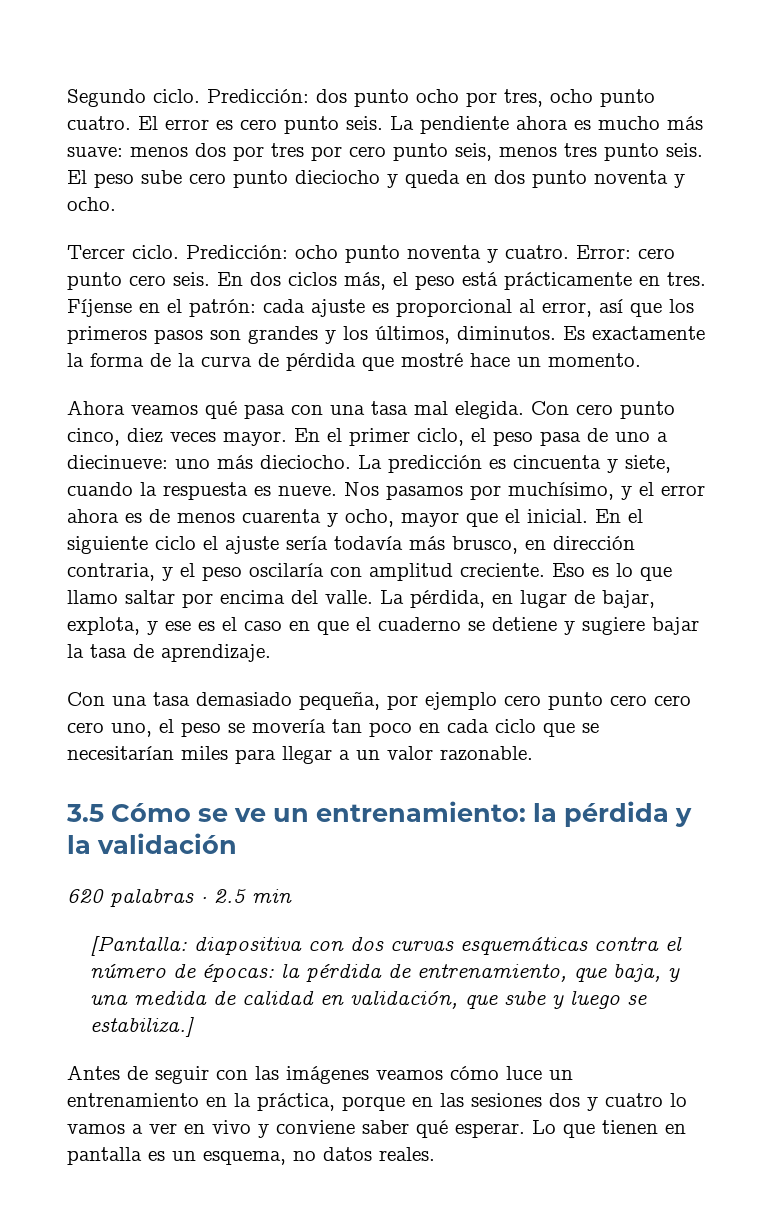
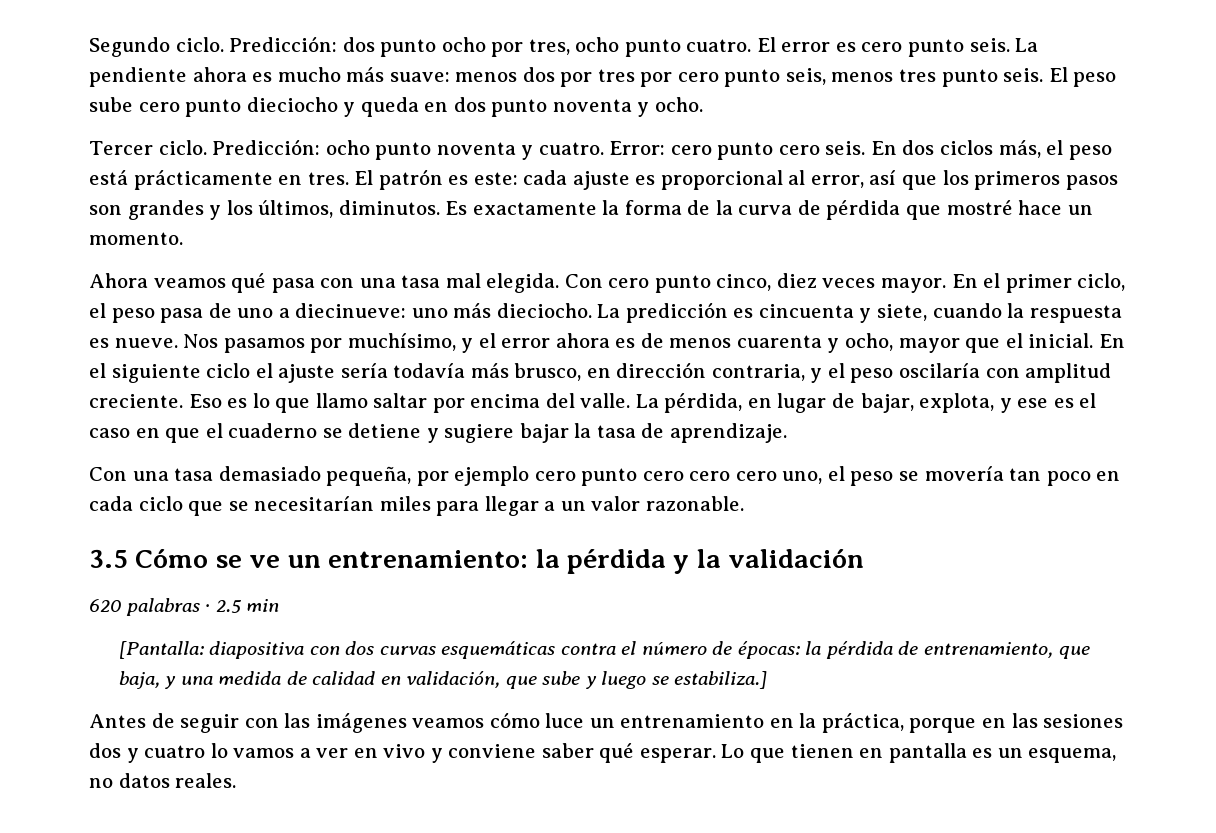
- Fíjense en el patrón: cada ajuste es proporcional al error, así que los primeros pasos son grandes y los últimos, diminutos.
+ El patrón es este: cada ajuste es proporcional al error, así que los primeros pasos son grandes y los últimos, diminutos.

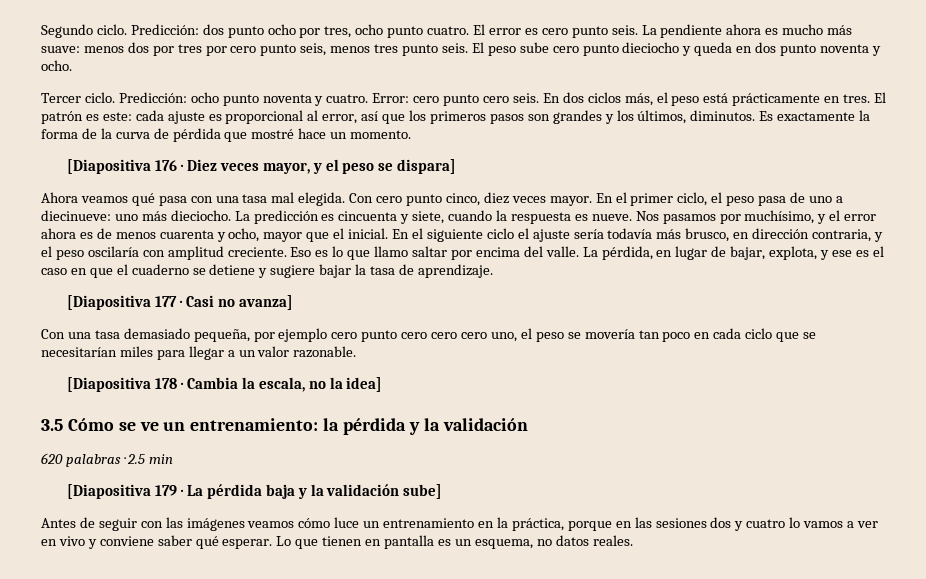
+ [Diapositiva 176 · Diez veces mayor, y el peso se dispara]
+ [Diapositiva 177 · Casi no avanza]
+ [Diapositiva 178 · Cambia la escala, no la idea]
- [Pantalla: diapositiva con dos curvas esquemáticas contra el número de épocas: la pérdida de entrenamiento, que baja, y una medida de calidad en validación, que sube y luego se estabiliza.]
+ [Diapositiva 179 · La pérdida baja y la validación sube]

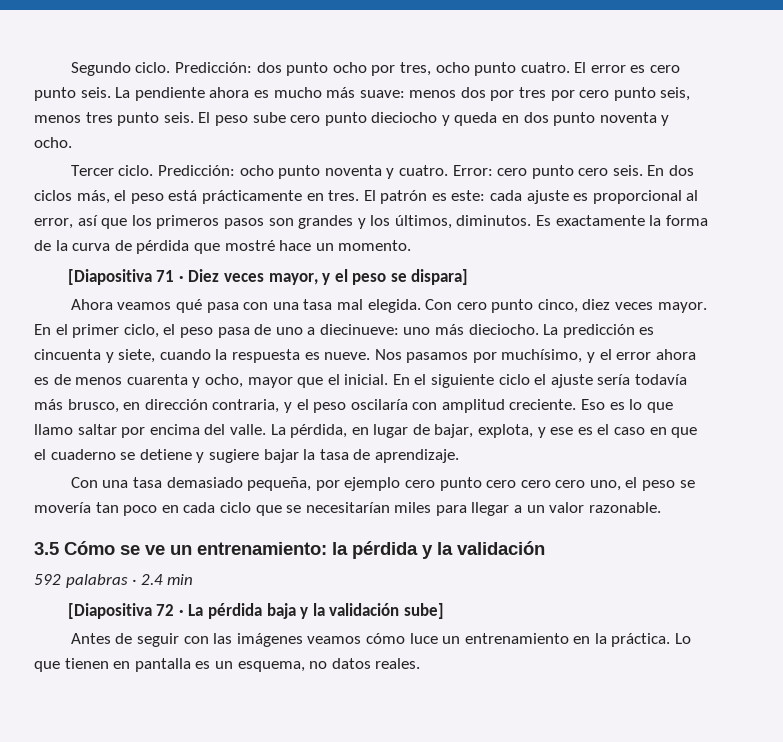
- [Diapositiva 176 · Diez veces mayor, y el peso se dispara]
+ [Diapositiva 71 · Diez veces mayor, y el peso se dispara]
- [Diapositiva 177 · Casi no avanza]
- [Diapositiva 178 · Cambia la escala, no la idea]
- 620 palabras · 2.5 min
+ 592 palabras · 2.4 min
- [Diapositiva 179 · La pérdida baja y la validación sube]
+ [Diapositiva 72 · La pérdida baja y la validación sube]
- Antes de seguir con las imágenes veamos cómo luce un entrenamiento en la práctica, porque en las sesiones dos y cuatro lo vamos a ver en vivo y conviene saber qué esperar.
+ Antes de seguir con las imágenes veamos cómo luce un entrenamiento en la práctica.

